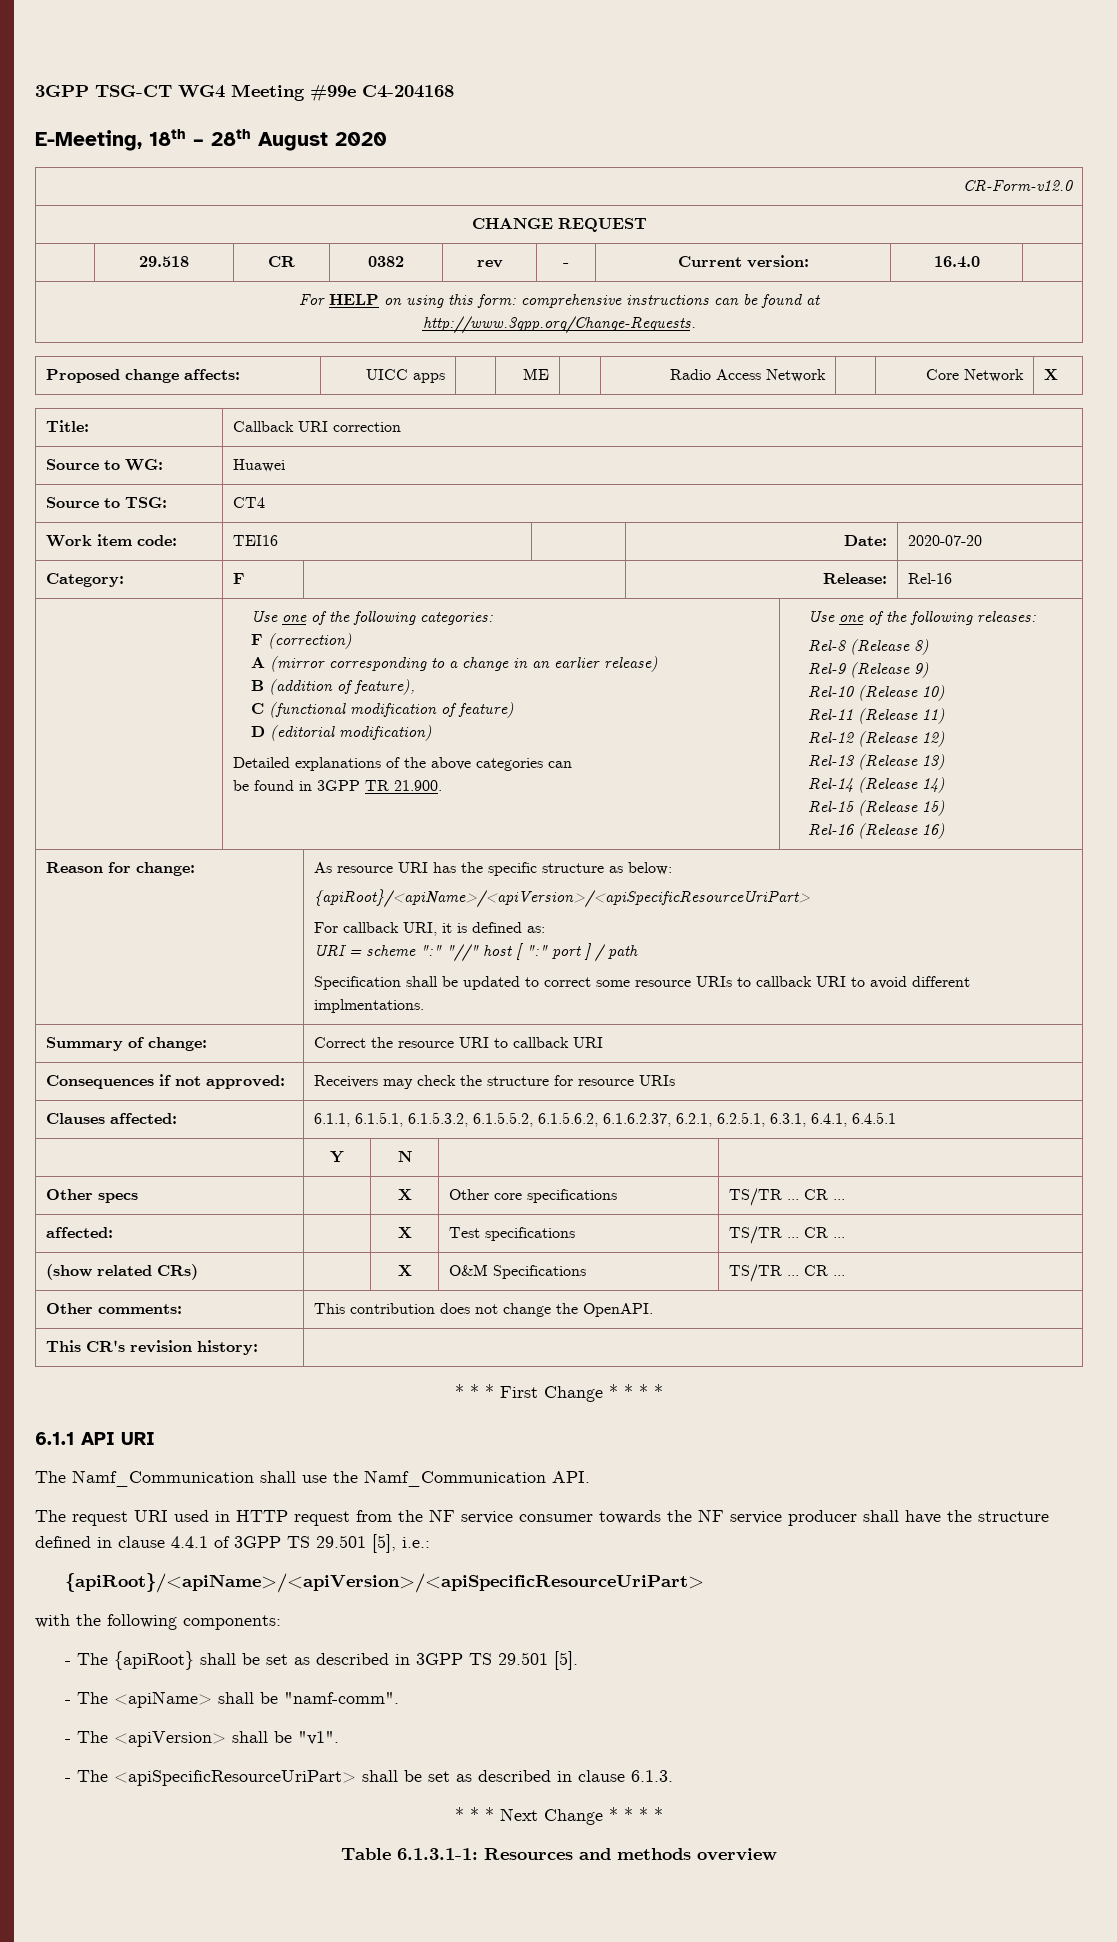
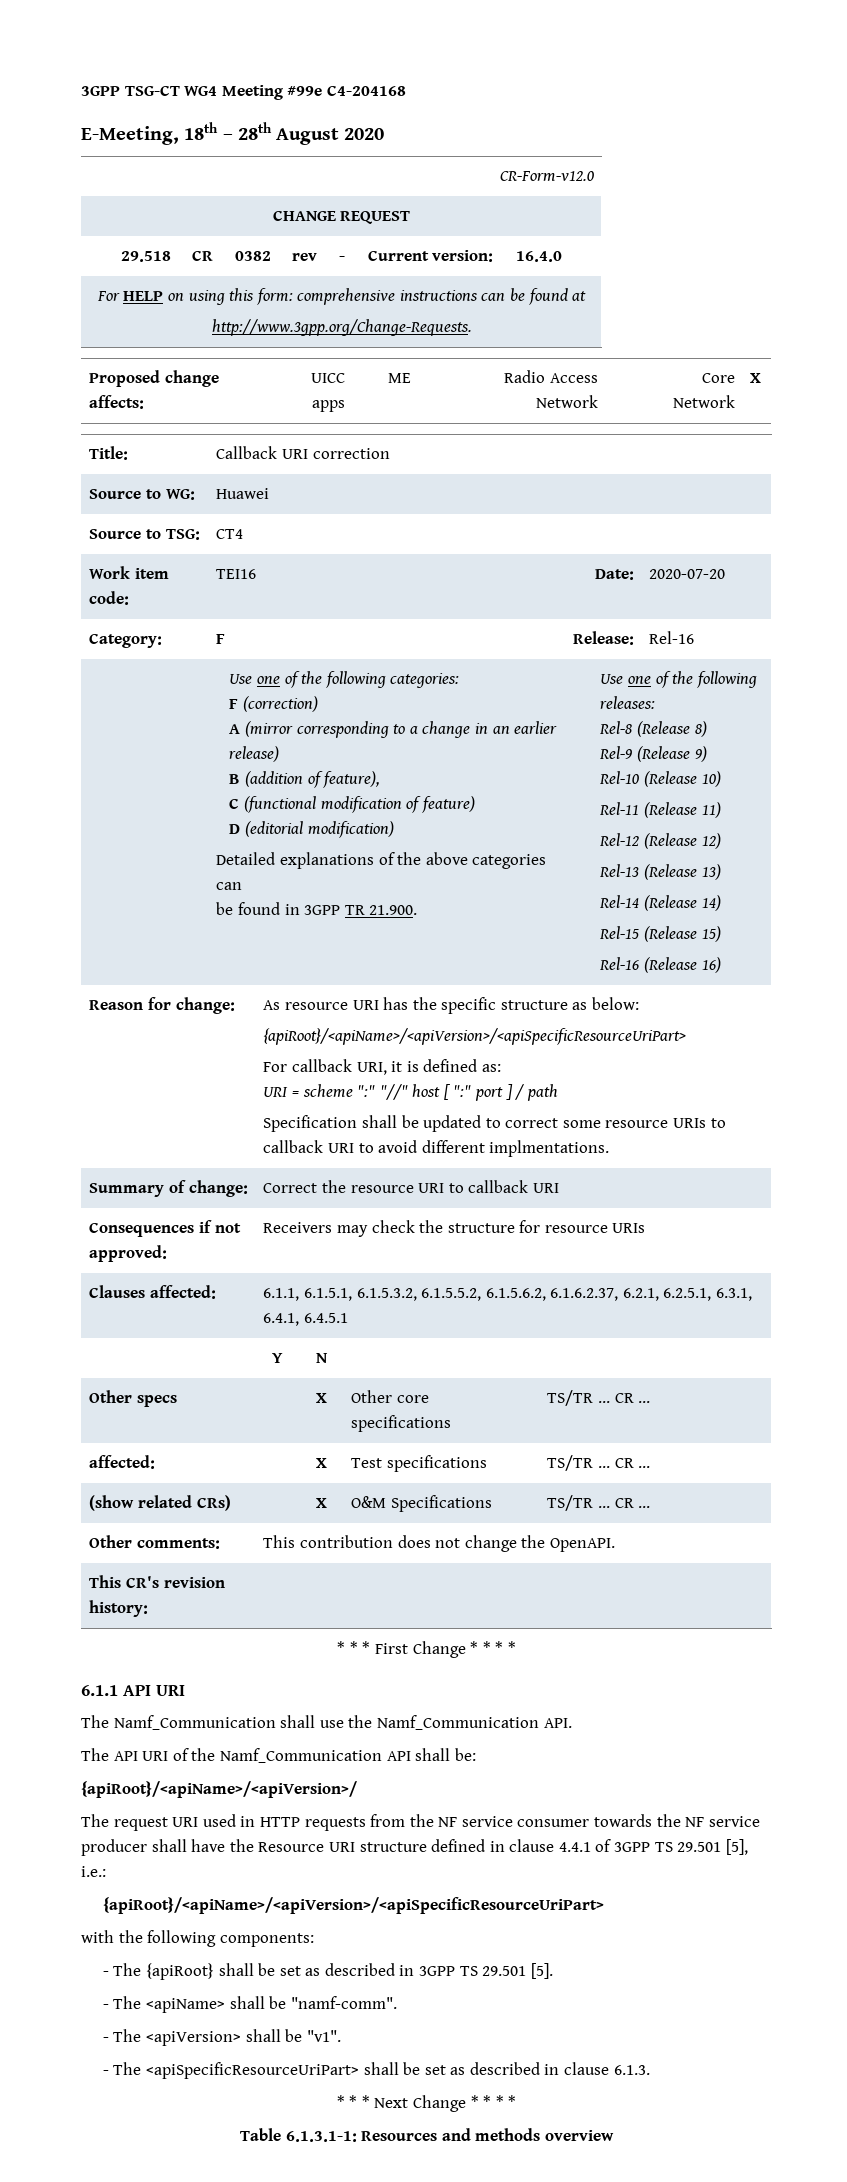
+ The API URI of the Namf_Communication API shall be:
+ {apiRoot}/<apiName>/<apiVersion>/
- The request URI used in HTTP request from the NF service consumer towards the NF service producer shall have the structure defined in clause 4.4.1 of 3GPP TS 29.501 [5], i.e.:
+ The request URI used in HTTP requests from the NF service consumer towards the NF service producer shall have the Resource URI structure defined in clause 4.4.1 of 3GPP TS 29.501 [5], i.e.:

